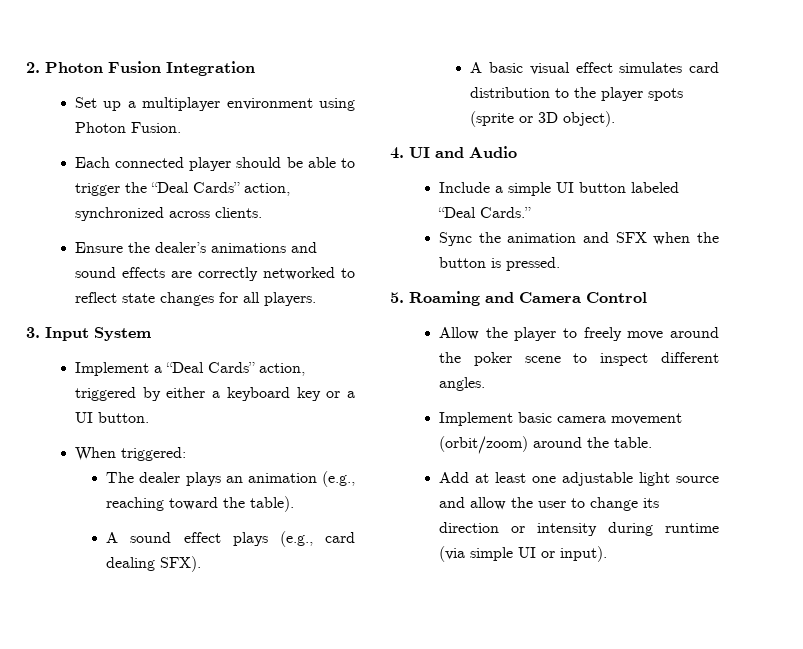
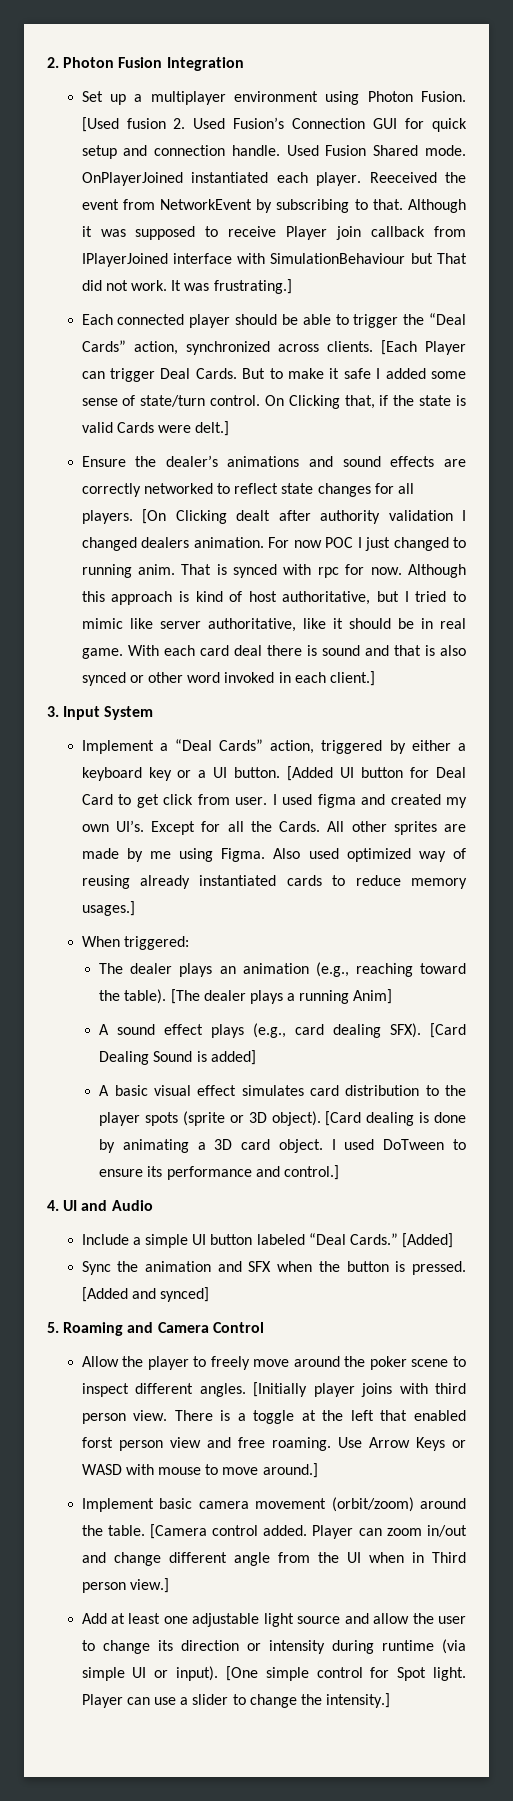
+ [Used fusion 2. Used Fusion’s Connection GUI for quick setup and connection handle. Used Fusion Shared mode. OnPlayerJoined instantiated each player. Reeceived the event from NetworkEvent by subscribing to that. Although it was supposed to receive Player join callback from IPlayerJoined interface with SimulationBehaviour but That did not work. It was frustrating.]
+ [Each Player can trigger Deal Cards. But to make it safe I added some sense of state/turn control. On Clicking that, if the state is valid Cards were delt.]
+ [On Clicking dealt after authority validation I changed dealers animation. For now POC I just changed to running anim. That is synced with rpc for now. Although this approach is kind of host authoritative, but I tried to mimic like server authoritative, like it should be in real game. With each card deal there is sound and that is also synced or other word invoked in each client.]
+ [Added UI button for Deal Card to get click from user. I used figma and created my own UI’s. Except for all the Cards. All other sprites are made by me using Figma. Also used optimized way of reusing already instantiated cards to reduce memory usages.]
+ [The dealer plays a running Anim]
+ [Card Dealing Sound is added]
+ [Card dealing is done by animating a 3D card object. I used DoTween to ensure its performance and control.]
+ [Added]
+ [Added and synced]
+ [Initially player joins with third person view. There is a toggle at the left that enabled forst person view and free roaming. Use Arrow Keys or WASD with mouse to move around.]
+ [Camera control added. Player can zoom in/out and change different angle from the UI when in Third person view.]
+ [One simple control for Spot light. Player can use a slider to change the intensity.]

